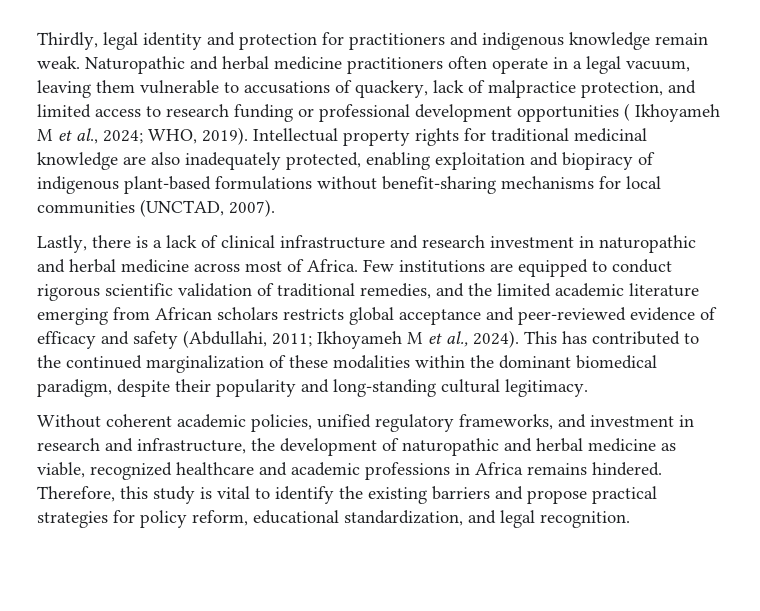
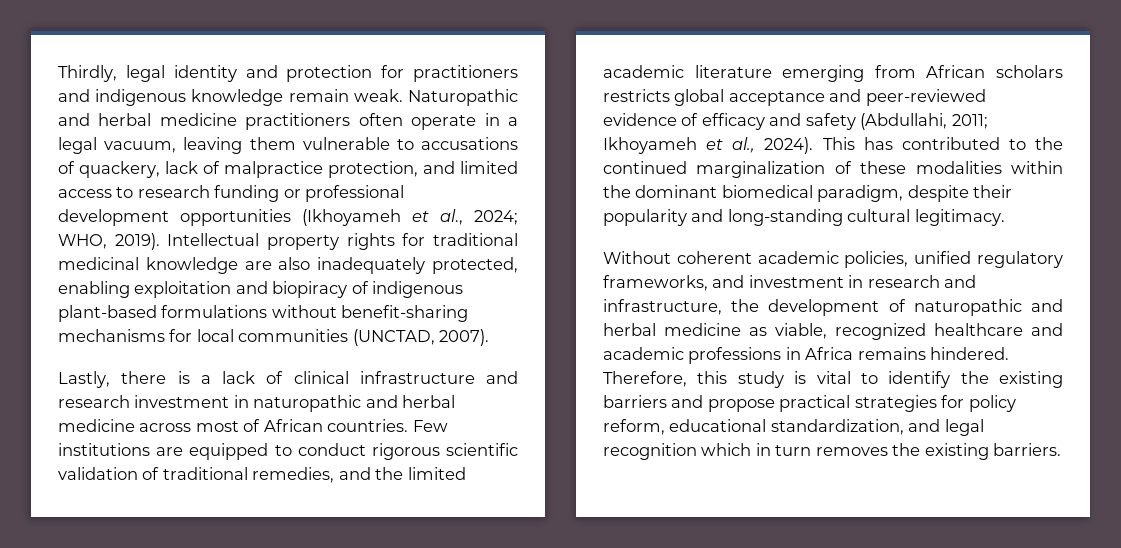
- Naturopathic and herbal medicine practitioners often operate in a legal vacuum, leaving them vulnerable to accusations of quackery, lack of malpractice protection, and limited access to research funding or professional development opportunities ( Ikhoyameh M et al., 2024; WHO, 2019).
+ Naturopathic and herbal medicine practitioners often operate in a legal vacuum, leaving them vulnerable to accusations of quackery, lack of malpractice protection, and limited access to research funding or professional development opportunities (Ikhoyameh et al., 2024; WHO, 2019).
- Lastly, there is a lack of clinical infrastructure and research investment in naturopathic and herbal medicine across most of Africa.
+ Lastly, there is a lack of clinical infrastructure and research investment in naturopathic and herbal medicine across most of African countries.
- Few institutions are equipped to conduct rigorous scientific validation of traditional remedies, and the limited academic literature emerging from African scholars restricts global acceptance and peer-reviewed evidence of efficacy and safety (Abdullahi, 2011; Ikhoyameh M et al., 2024).
+ Few institutions are equipped to conduct rigorous scientific validation of traditional remedies, and the limited academic literature emerging from African scholars restricts global acceptance and peer-reviewed evidence of efficacy and safety (Abdullahi, 2011; Ikhoyameh et al., 2024).
- Therefore, this study is vital to identify the existing barriers and propose practical strategies for policy reform, educational standardization, and legal recognition.
+ Therefore, this study is vital to identify the existing barriers and propose practical strategies for policy reform, educational standardization, and legal recognition which in turn removes the existing barriers.

